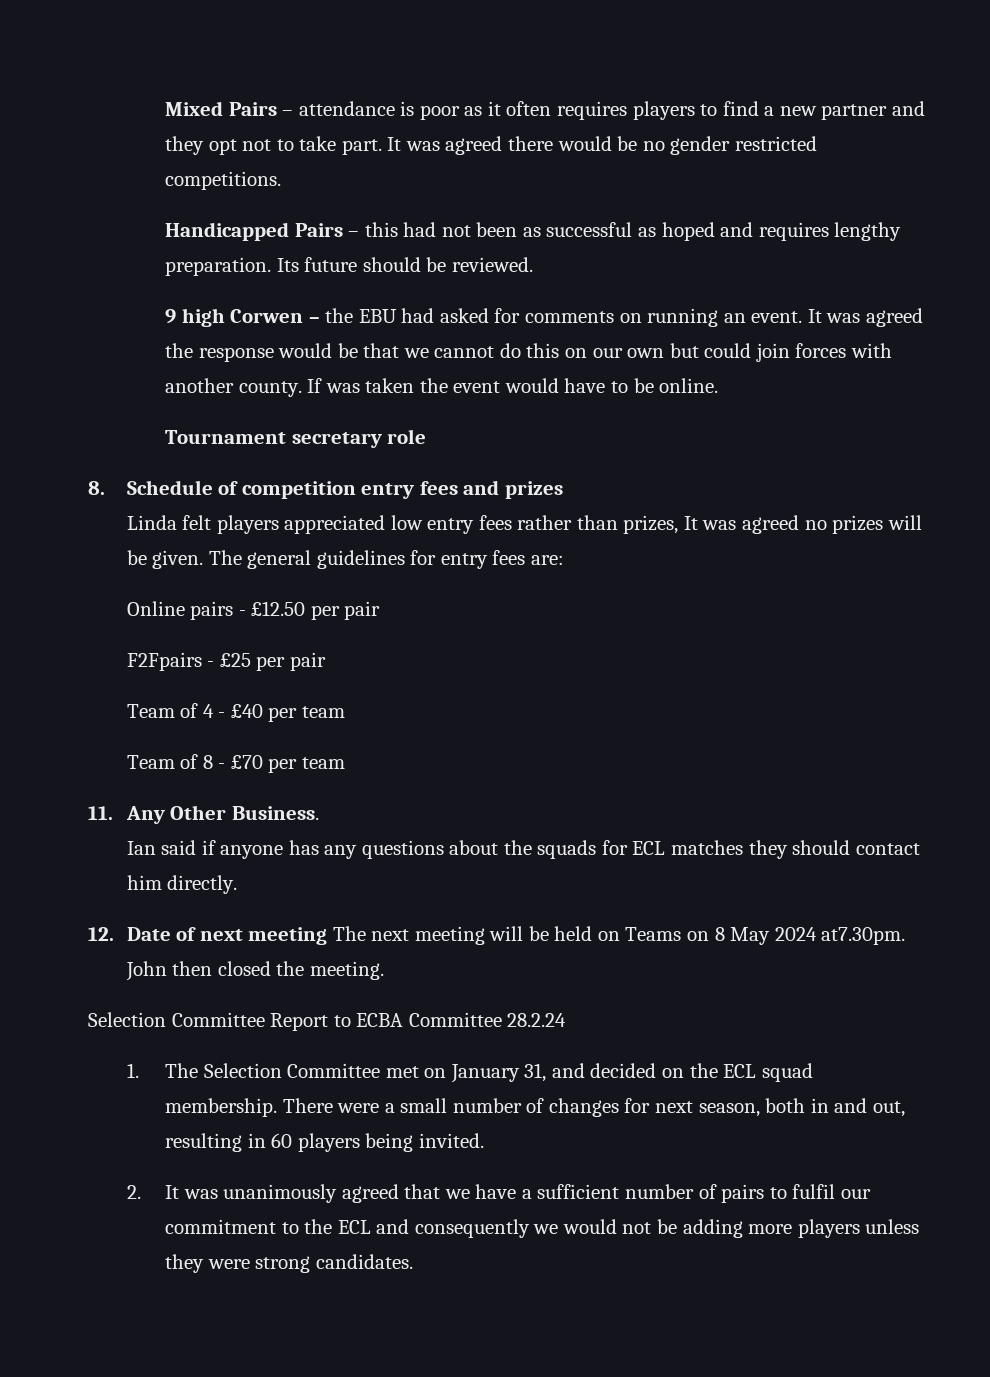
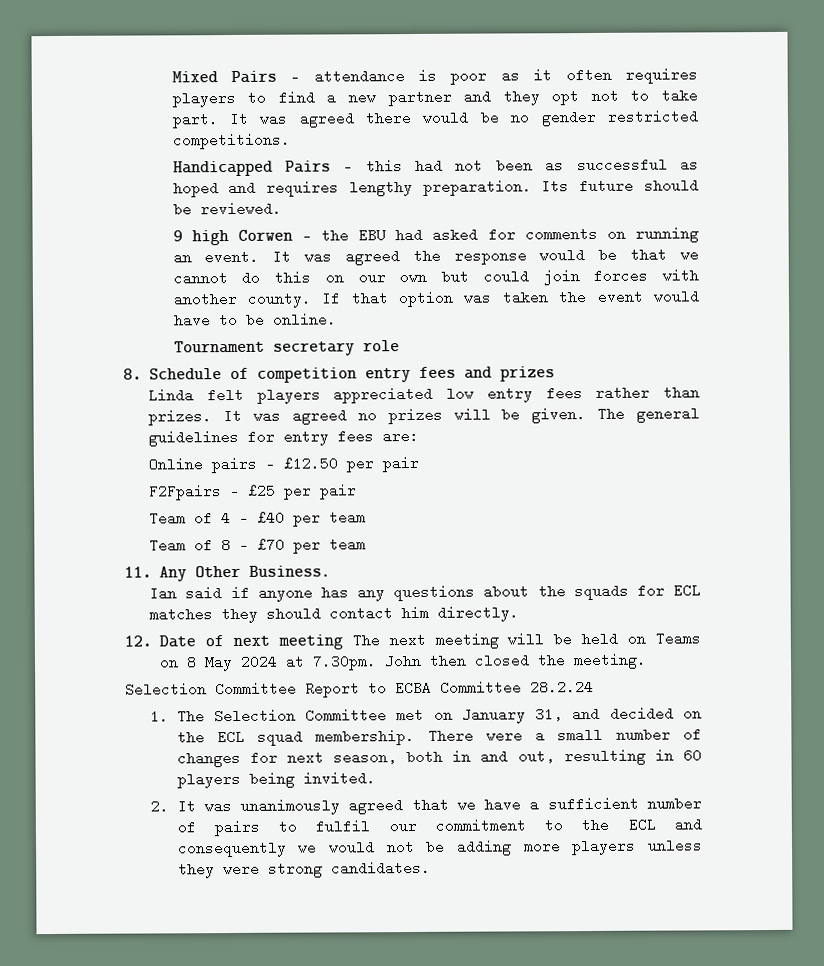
- If was taken the event would have to be online.
+ If that option was taken the event would have to be online.
- Linda felt players appreciated low entry fees rather than prizes, It was agreed no prizes will be given.
+ Linda felt players appreciated low entry fees rather than prizes. It was agreed no prizes will be given.
- 12. Date of next meeting The next meeting will be held on Teams on 8 May 2024 at7.30pm. John then closed the meeting.
+ 12. Date of next meeting The next meeting will be held on Teams on 8 May 2024 at 7.30pm. John then closed the meeting.

